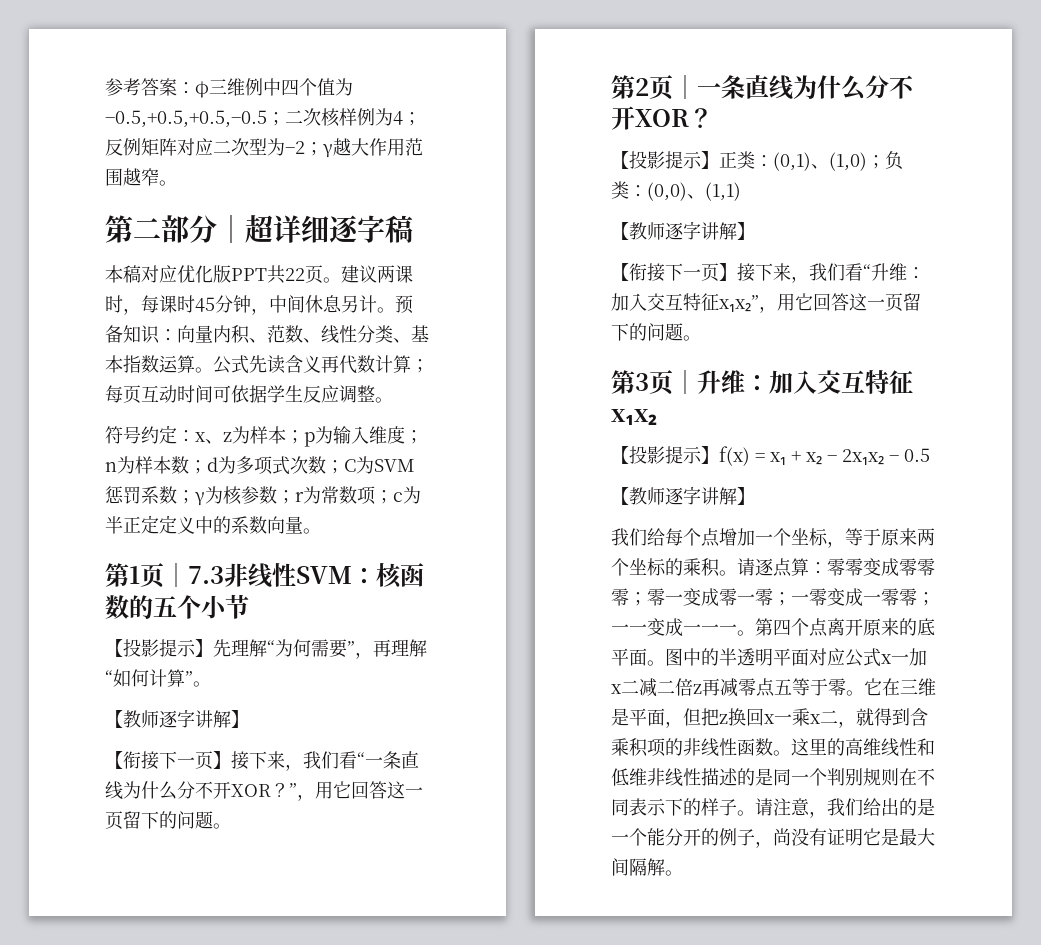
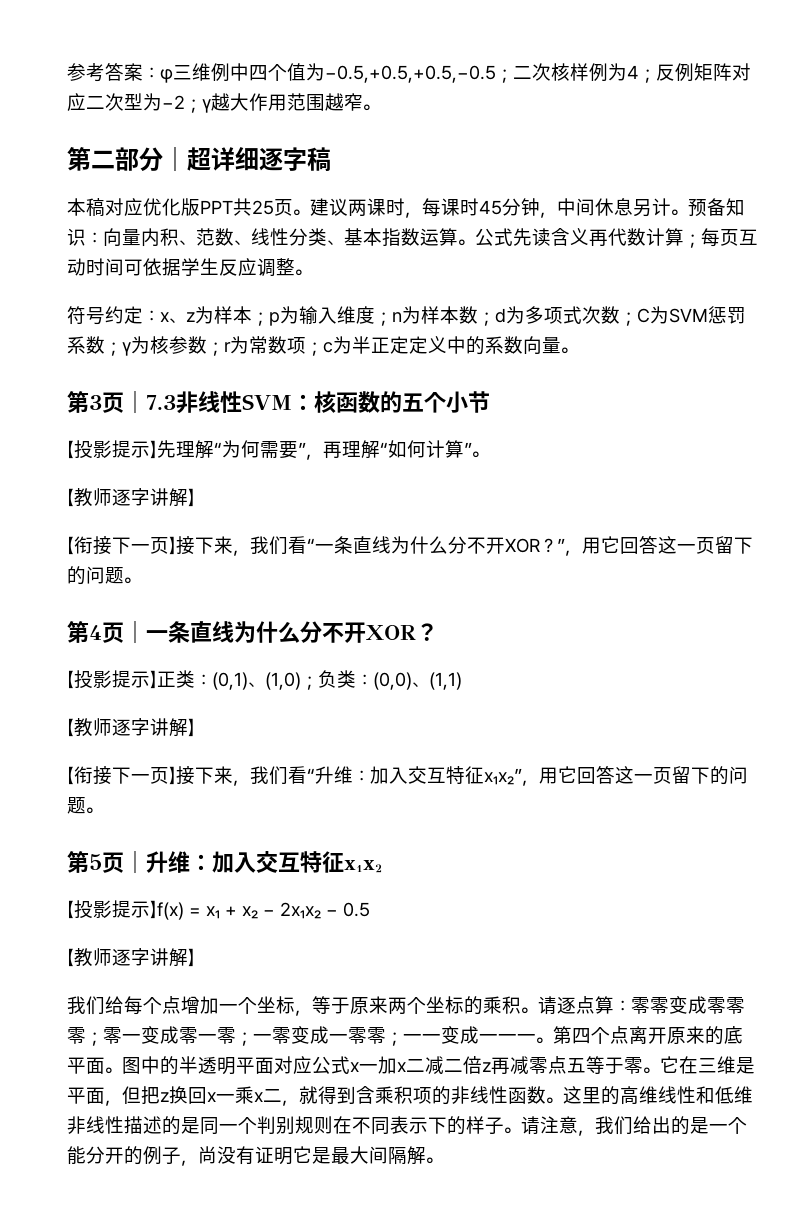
- 本稿对应优化版PPT共22页。
+ 本稿对应优化版PPT共25页。
- 第1页｜7.3非线性SVM：核函数的五个小节
+ 第3页｜7.3非线性SVM：核函数的五个小节
- 第2页｜一条直线为什么分不开XOR？
+ 第4页｜一条直线为什么分不开XOR？
- 第3页｜升维：加入交互特征x₁x₂
+ 第5页｜升维：加入交互特征x₁x₂

